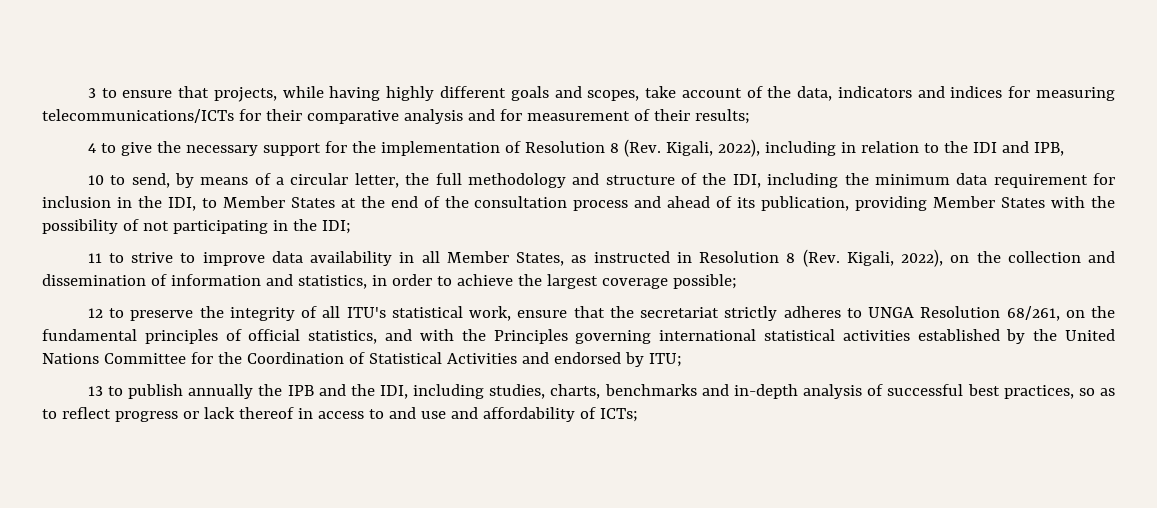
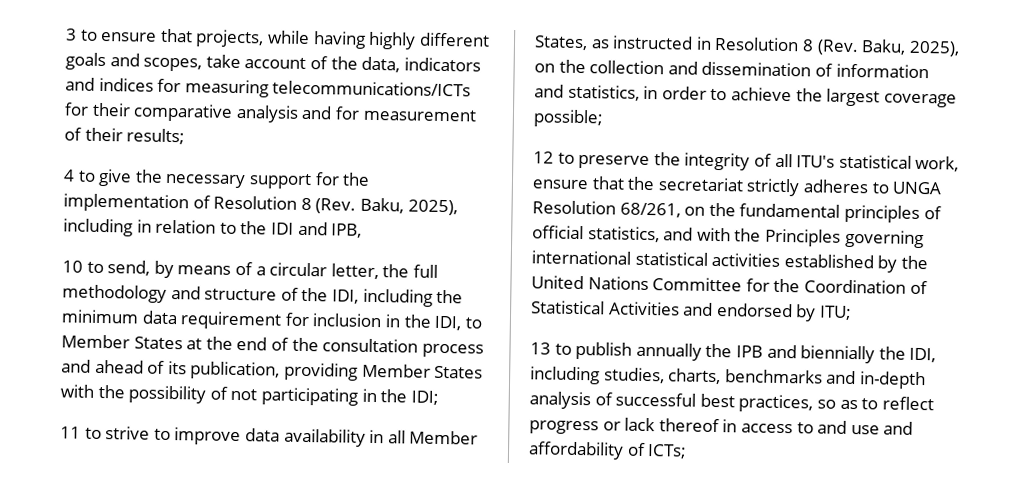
- 4 to give the necessary support for the implementation of Resolution 8 (Rev. Kigali, 2022), including in relation to the IDI and IPB,
+ 4 to give the necessary support for the implementation of Resolution 8 (Rev. Baku, 2025), including in relation to the IDI and IPB,
- 11 to strive to improve data availability in all Member States, as instructed in Resolution 8 (Rev. Kigali, 2022), on the collection and dissemination of information and statistics, in order to achieve the largest coverage possible;
+ 11 to strive to improve data availability in all Member States, as instructed in Resolution 8 (Rev. Baku, 2025), on the collection and dissemination of information and statistics, in order to achieve the largest coverage possible;
- 13 to publish annually the IPB and the IDI, including studies, charts, benchmarks and in-depth analysis of successful best practices, so as to reflect progress or lack thereof in access to and use and affordability of ICTs;
+ 13 to publish annually the IPB and biennially the IDI, including studies, charts, benchmarks and in-depth analysis of successful best practices, so as to reflect progress or lack thereof in access to and use and affordability of ICTs;

